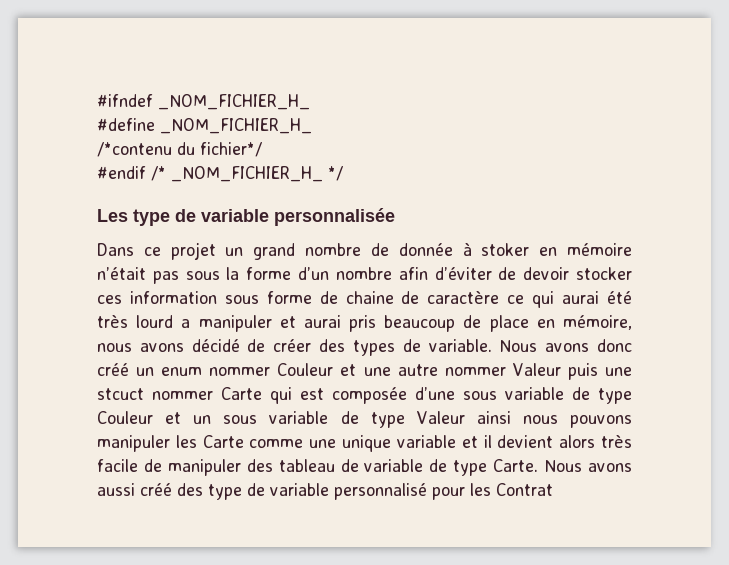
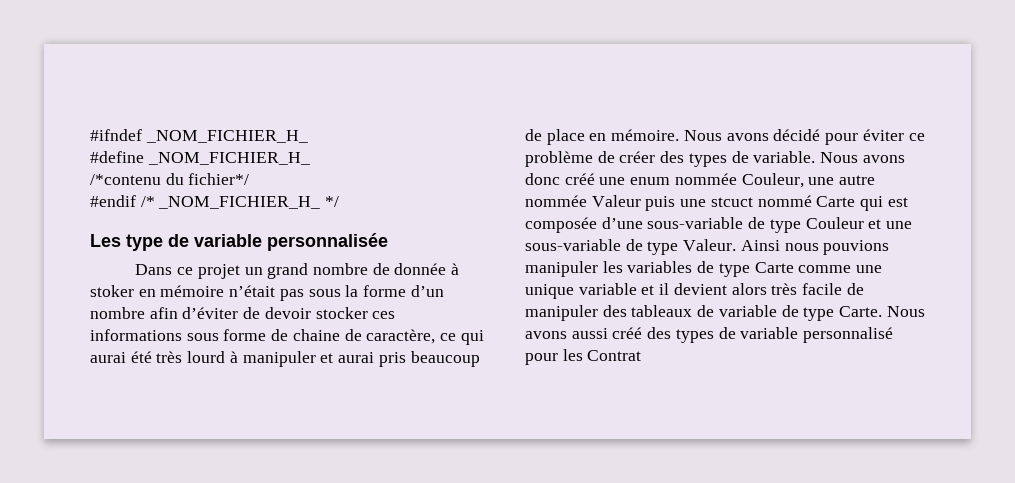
- Dans ce projet un grand nombre de donnée à stoker en mémoire n’était pas sous la forme d’un nombre afin d’éviter de devoir stocker ces information sous forme de chaine de caractère ce qui aurai été très lourd a manipuler et aurai pris beaucoup de place en mémoire, nous avons décidé de créer des types de variable.
+ Dans ce projet un grand nombre de donnée à stoker en mémoire n’était pas sous la forme d’un nombre afin d’éviter de devoir stocker ces informations sous forme de chaine de caractère, ce qui aurai été très lourd à manipuler et aurai pris beaucoup de place en mémoire. Nous avons décidé pour éviter ce problème de créer des types de variable.
- Nous avons donc créé un enum nommer Couleur et une autre nommer Valeur puis une stcuct nommer Carte qui est composée d’une sous variable de type Couleur et un sous variable de type Valeur ainsi nous pouvons manipuler les Carte comme une unique variable et il devient alors très facile de manipuler des tableau de variable de type Carte.
+ Nous avons donc créé une enum nommée Couleur, une autre nommée Valeur puis une stcuct nommé Carte qui est composée d’une sous-variable de type Couleur et une sous-variable de type Valeur. Ainsi nous pouvions manipuler les variables de type Carte comme une unique variable et il devient alors très facile de manipuler des tableaux de variable de type Carte.
- Nous avons aussi créé des type de variable personnalisé pour les Contrat
+ Nous avons aussi créé des types de variable personnalisé pour les Contrat

